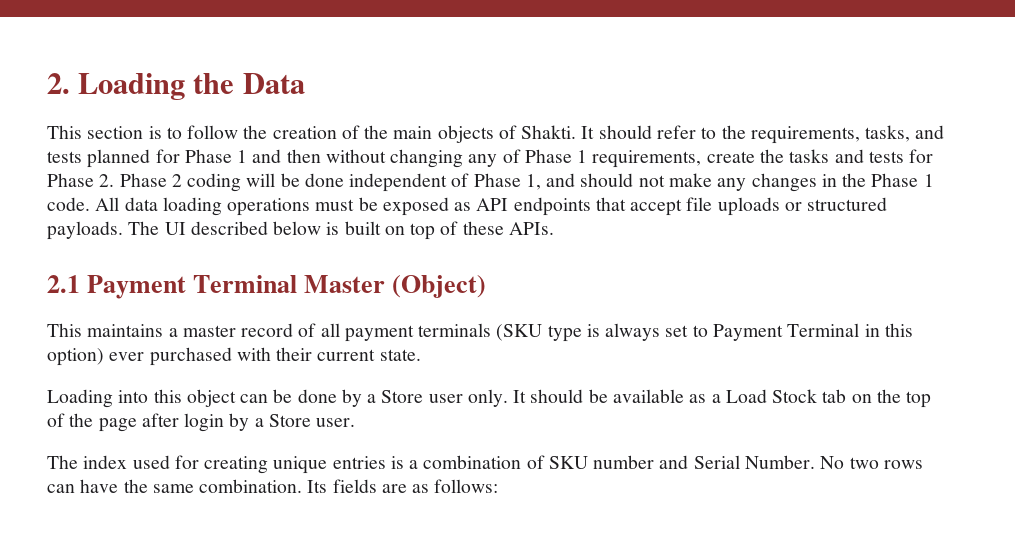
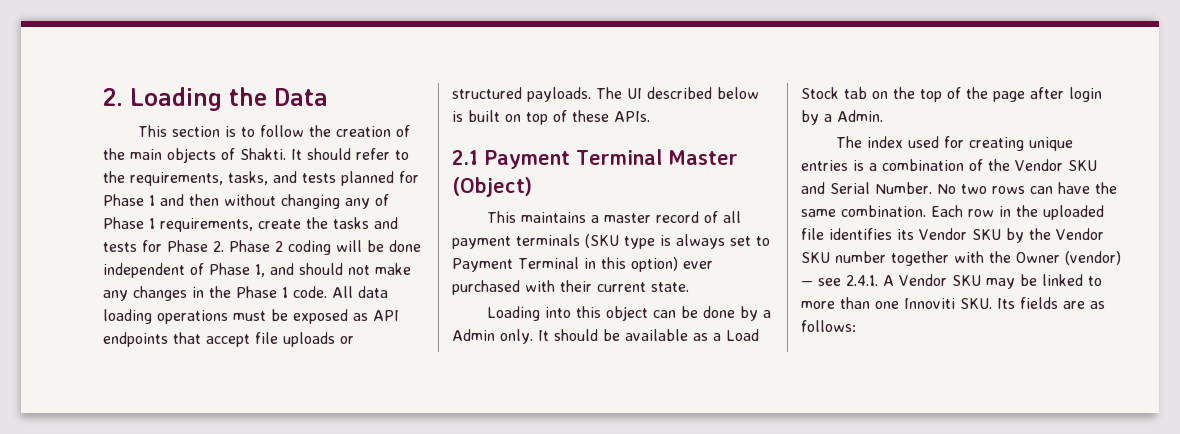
- Loading into this object can be done by a Store user only.
+ Loading into this object can be done by a Admin only.
- It should be available as a Load Stock tab on the top of the page after login by a Store user.
+ It should be available as a Load Stock tab on the top of the page after login by a Admin.
- The index used for creating unique entries is a combination of SKU number and Serial Number.
+ The index used for creating unique entries is a combination of the Vendor SKU and Serial Number.
- Its fields are as follows:
+ Each row in the uploaded file identifies its Vendor SKU by the Vendor SKU number together with the Owner (vendor) — see 2.4.1. A Vendor SKU may be linked to more than one Innoviti SKU. Its fields are as follows:

